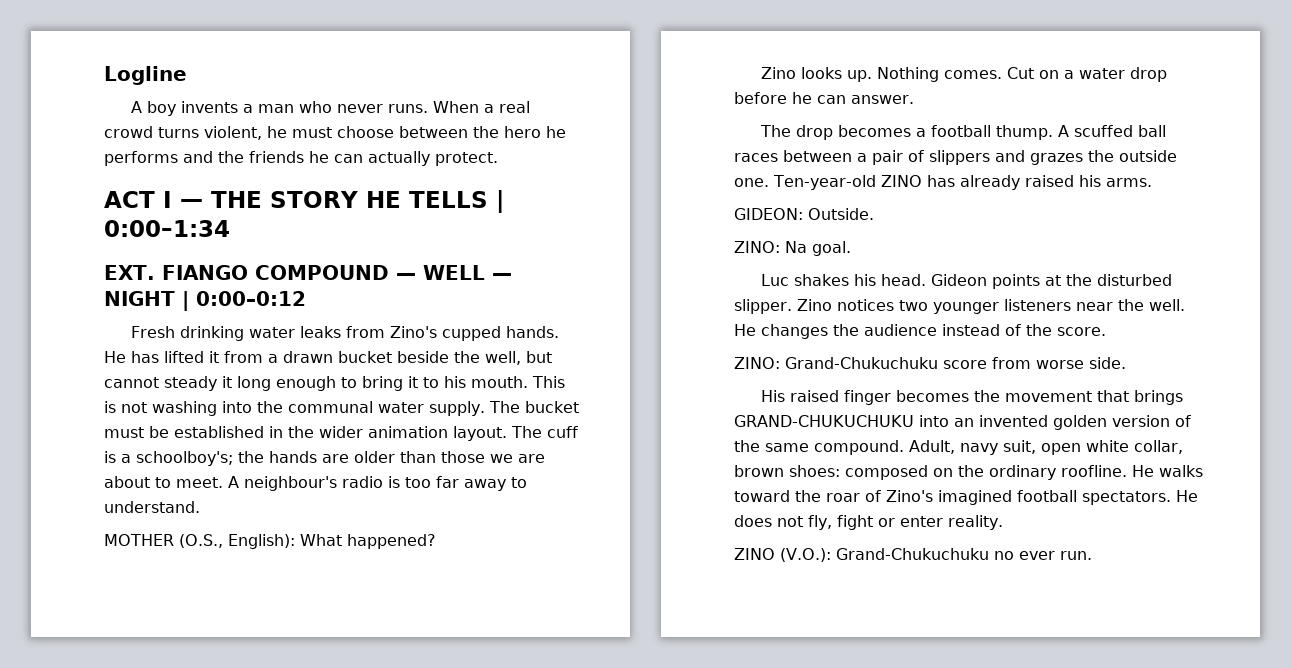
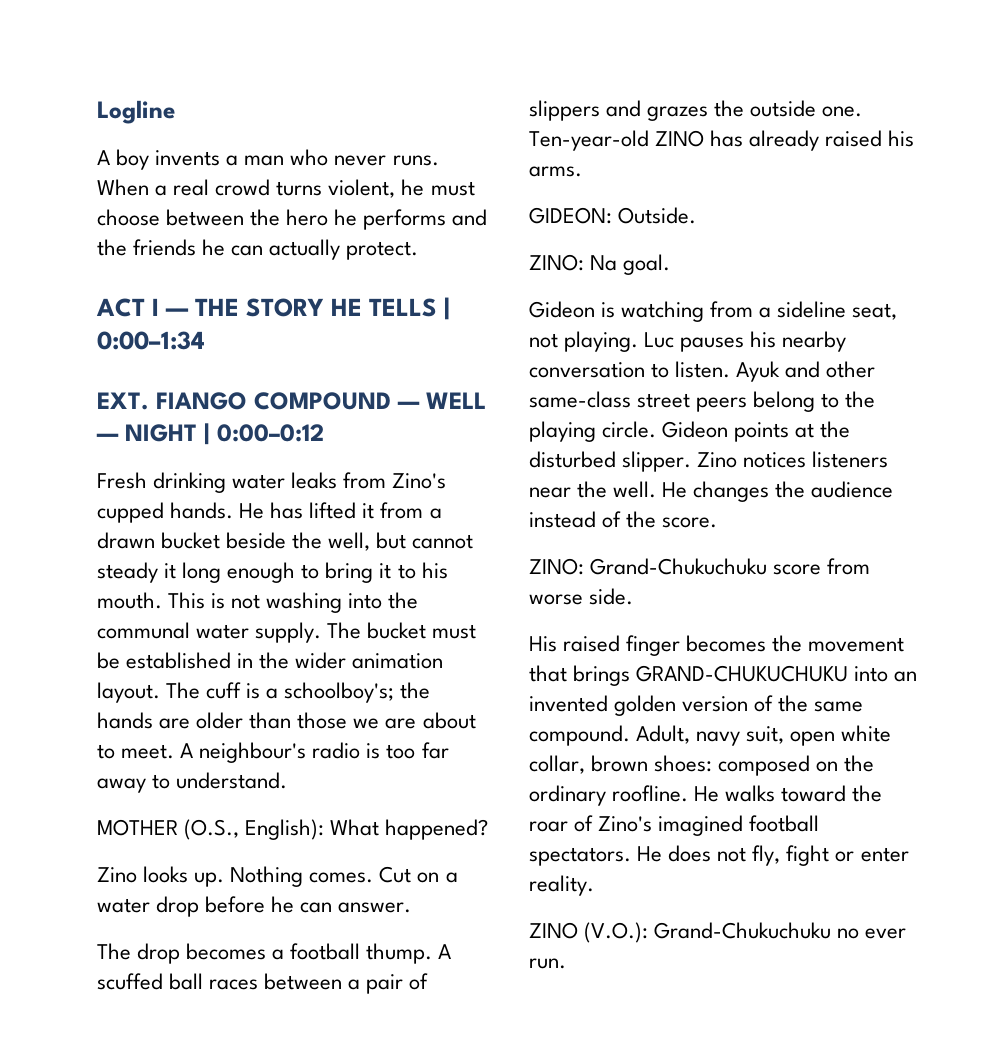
- Luc shakes his head.
+ Gideon is watching from a sideline seat, not playing. Luc pauses his nearby conversation to listen. Ayuk and other same-class street peers belong to the playing circle.
- Zino notices two younger listeners near the well.
+ Zino notices listeners near the well.

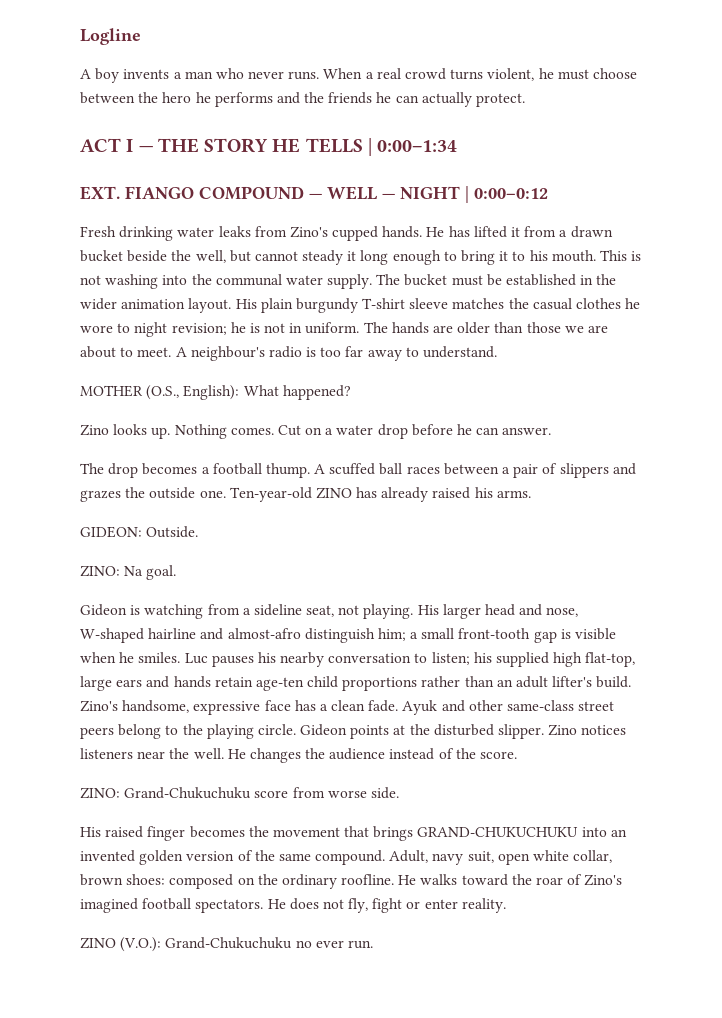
- The cuff is a schoolboy's; the hands are older than those we are about to meet.
+ His plain burgundy T-shirt sleeve matches the casual clothes he wore to night revision; he is not in uniform. The hands are older than those we are about to meet.
+ His larger head and nose, W-shaped hairline and almost-afro distinguish him; a small front-tooth gap is visible when he smiles.
- Luc pauses his nearby conversation to listen.
+ Luc pauses his nearby conversation to listen; his supplied high flat-top, large ears and hands retain age-ten child proportions rather than an adult lifter's build. Zino's handsome, expressive face has a clean fade.

